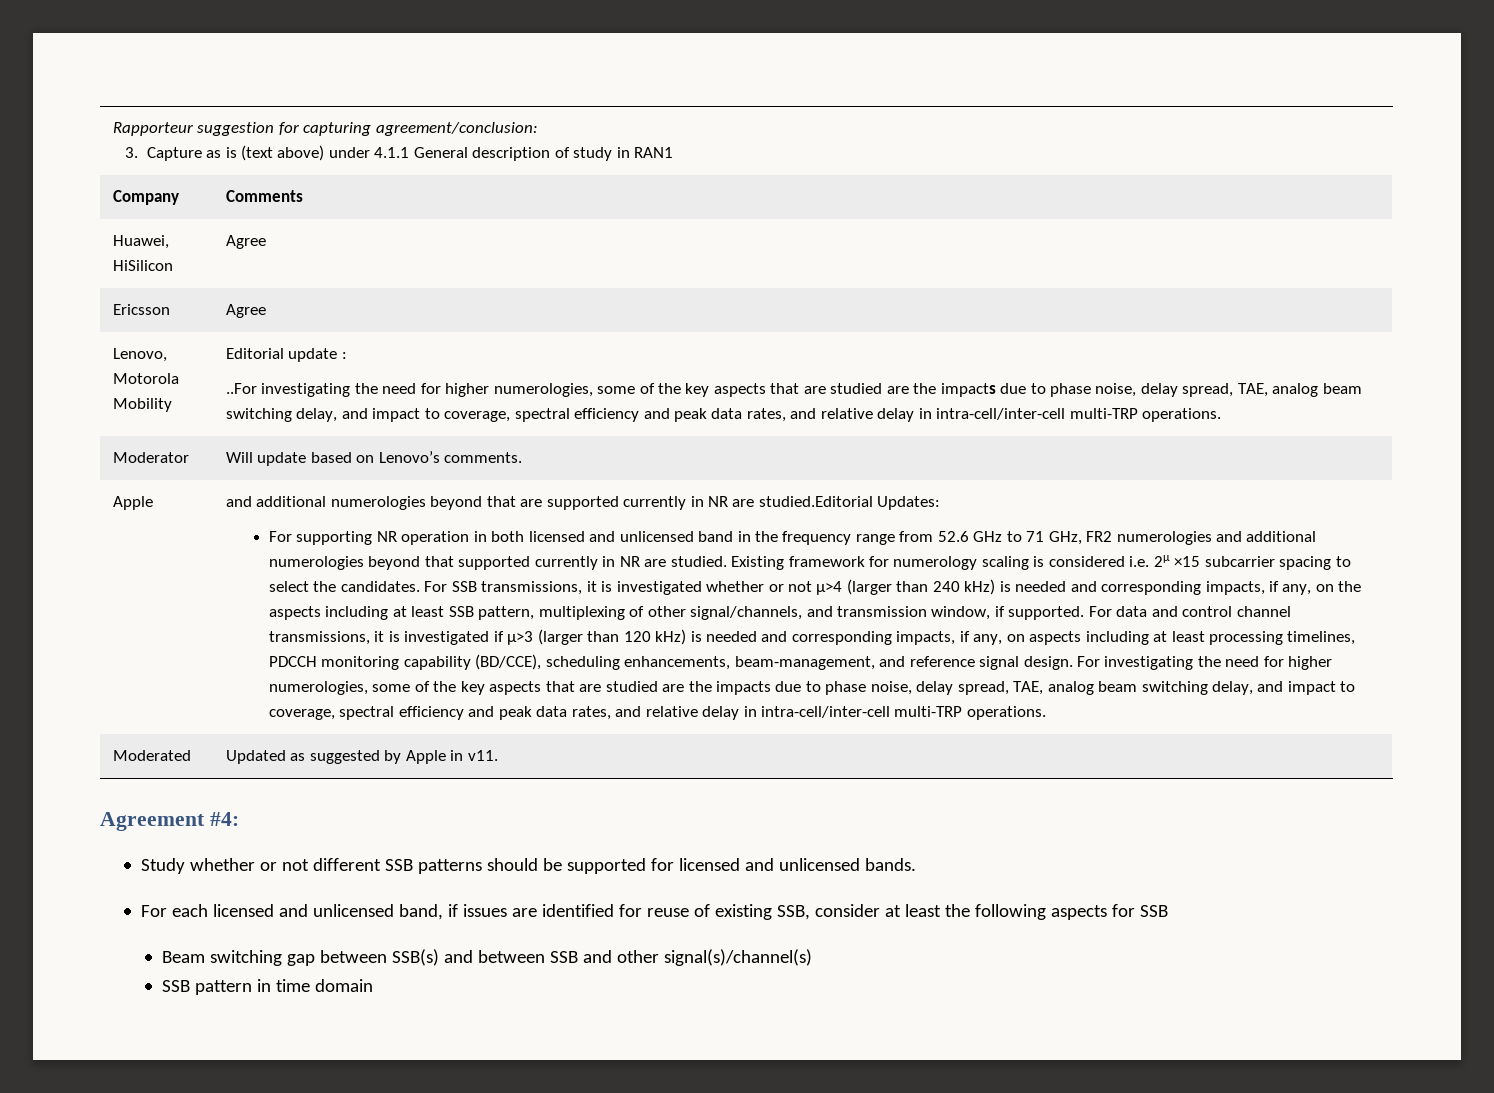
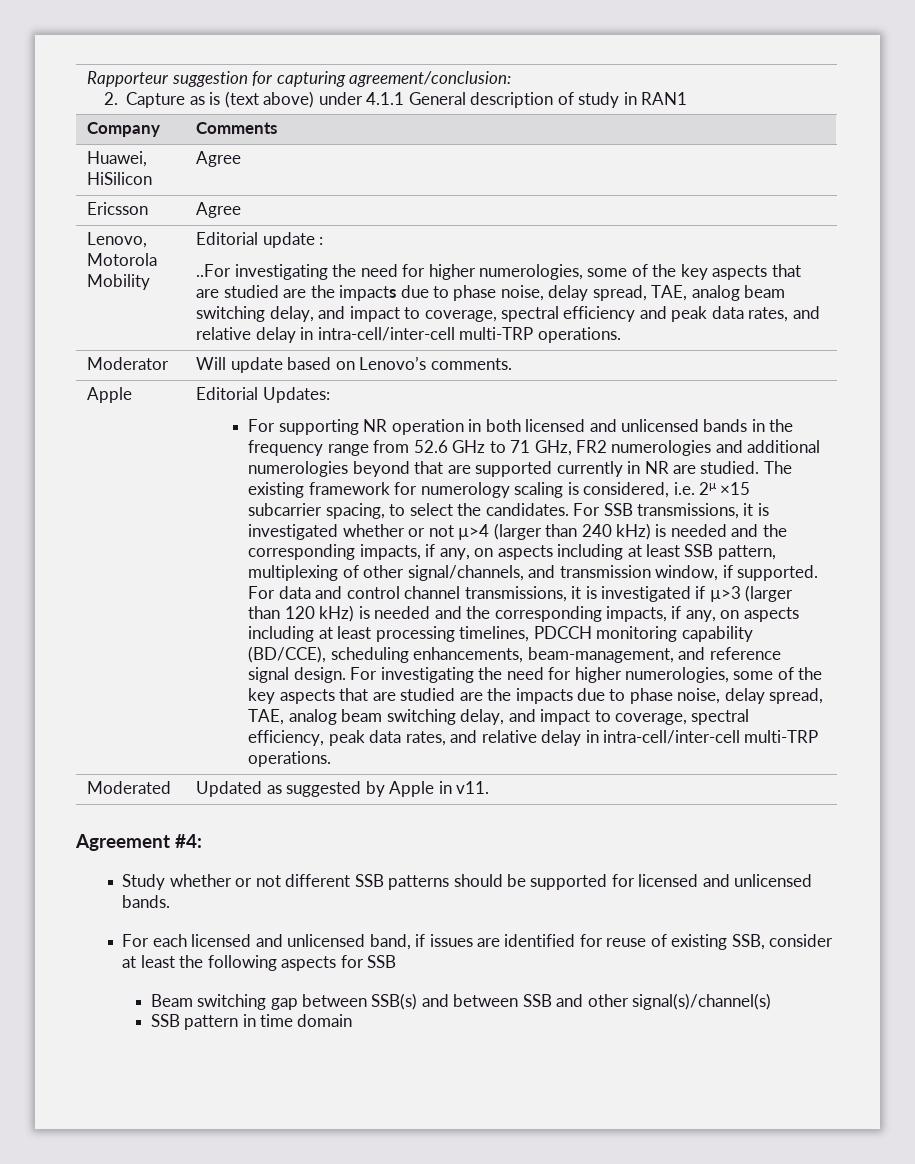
  Rapporteur suggestion for capturing agreement/conclusion:
- 3. Capture as is (text above) under 4.1.1 General description of study in RAN1
+ 2. Capture as is (text above) under 4.1.1 General description of study in RAN1
- and additional numerologies beyond that are supported currently in NR are studied.Editorial Updates:
+ Editorial Updates:
- For supporting NR operation in both licensed and unlicensed band in the frequency range from 52.6 GHz to 71 GHz, FR2 numerologies and additional numerologies beyond that supported currently in NR are studied.
+ For supporting NR operation in both licensed and unlicensed bands in the frequency range from 52.6 GHz to 71 GHz, FR2 numerologies and additional numerologies beyond that are supported currently in NR are studied.
- Existing framework for numerology scaling is considered i.e. 2μ ×15 subcarrier spacing to select the candidates.
+ The existing framework for numerology scaling is considered, i.e. 2μ ×15 subcarrier spacing, to select the candidates.
- For SSB transmissions, it is investigated whether or not µ>4 (larger than 240 kHz) is needed and corresponding impacts, if any, on the aspects including at least SSB pattern, multiplexing of other signal/channels, and transmission window, if supported.
+ For SSB transmissions, it is investigated whether or not µ>4 (larger than 240 kHz) is needed and the corresponding impacts, if any, on aspects including at least SSB pattern, multiplexing of other signal/channels, and transmission window, if supported.
- For data and control channel transmissions, it is investigated if µ>3 (larger than 120 kHz) is needed and corresponding impacts, if any, on aspects including at least processing timelines, PDCCH monitoring capability (BD/CCE), scheduling enhancements, beam-management, and reference signal design.
+ For data and control channel transmissions, it is investigated if µ>3 (larger than 120 kHz) is needed and the corresponding impacts, if any, on aspects including at least processing timelines, PDCCH monitoring capability (BD/CCE), scheduling enhancements, beam-management, and reference signal design.
- For investigating the need for higher numerologies, some of the key aspects that are studied are the impacts due to phase noise, delay spread, TAE, analog beam switching delay, and impact to coverage, spectral efficiency and peak data rates, and relative delay in intra-cell/inter-cell multi-TRP operations.
+ For investigating the need for higher numerologies, some of the key aspects that are studied are the impacts due to phase noise, delay spread, TAE, analog beam switching delay, and impact to coverage, spectral efficiency, peak data rates, and relative delay in intra-cell/inter-cell multi-TRP operations.

